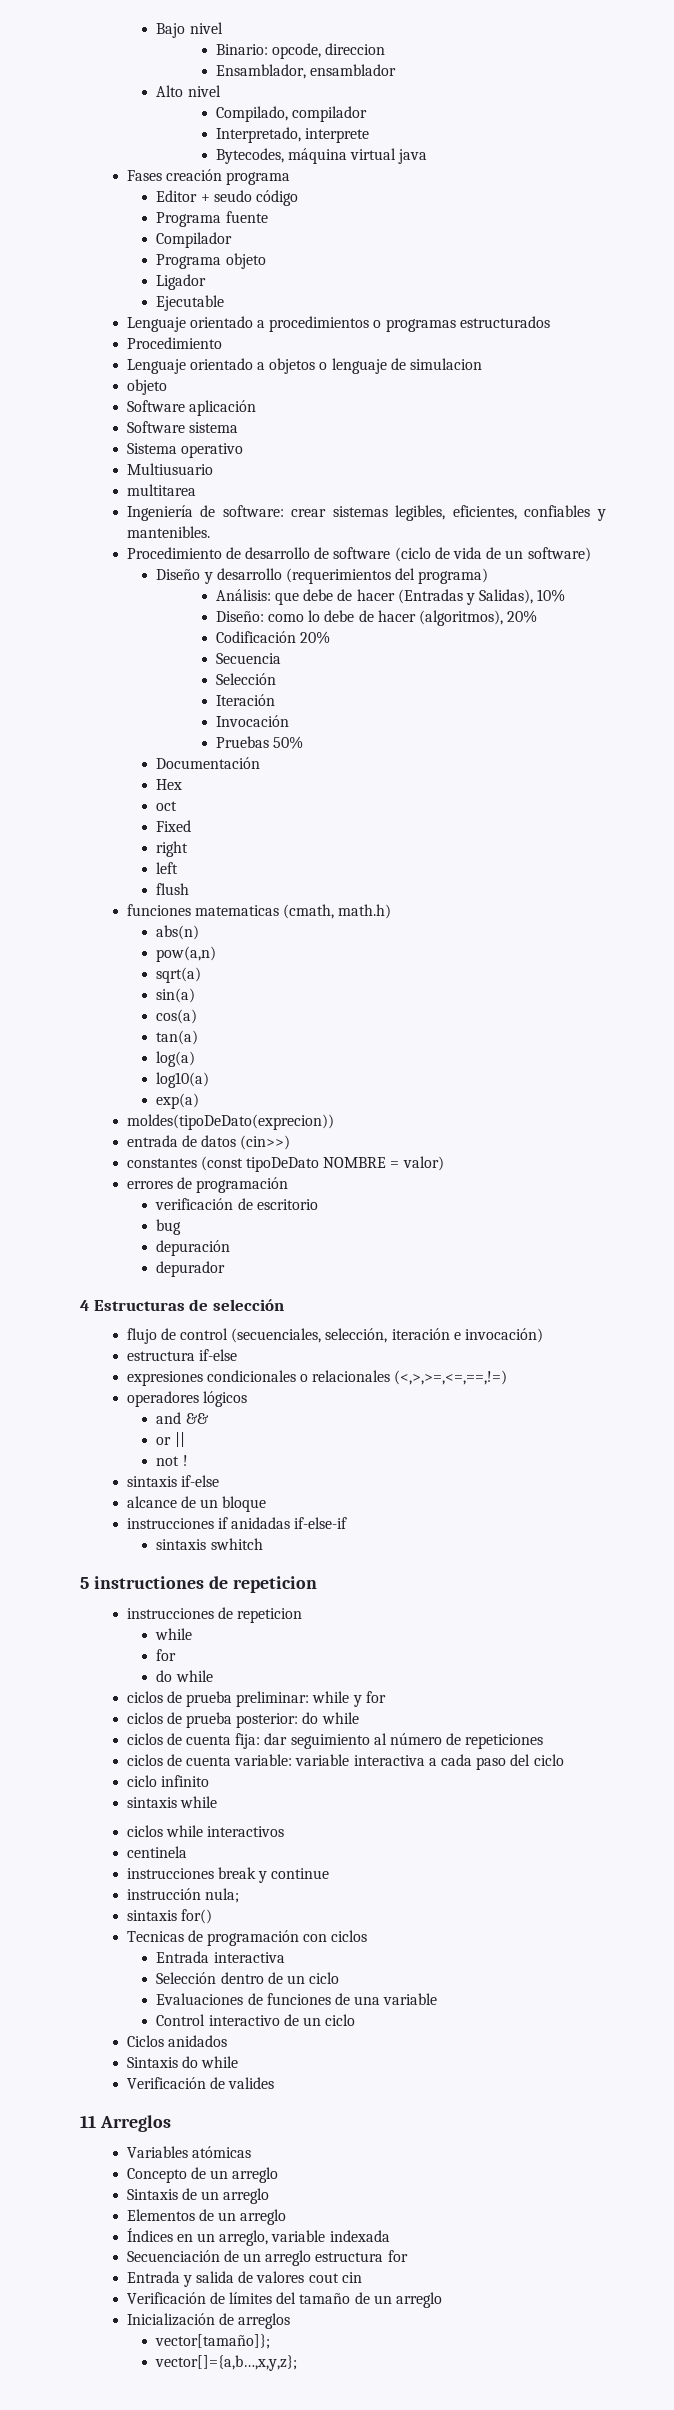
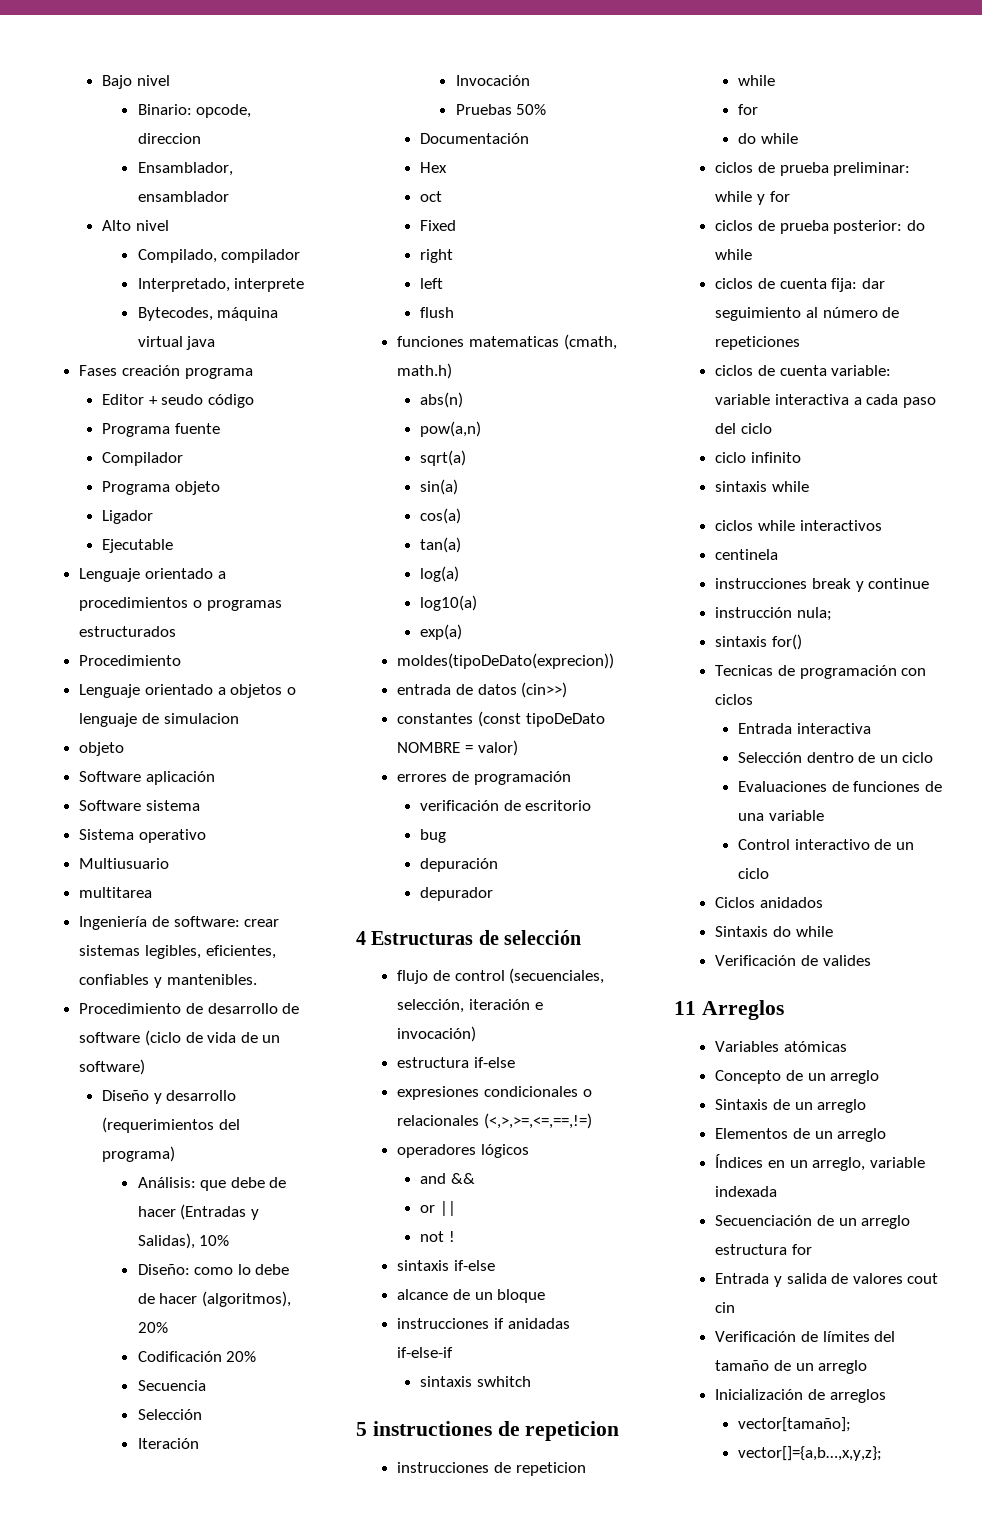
- vector[tamaño]};
+ vector[tamaño];

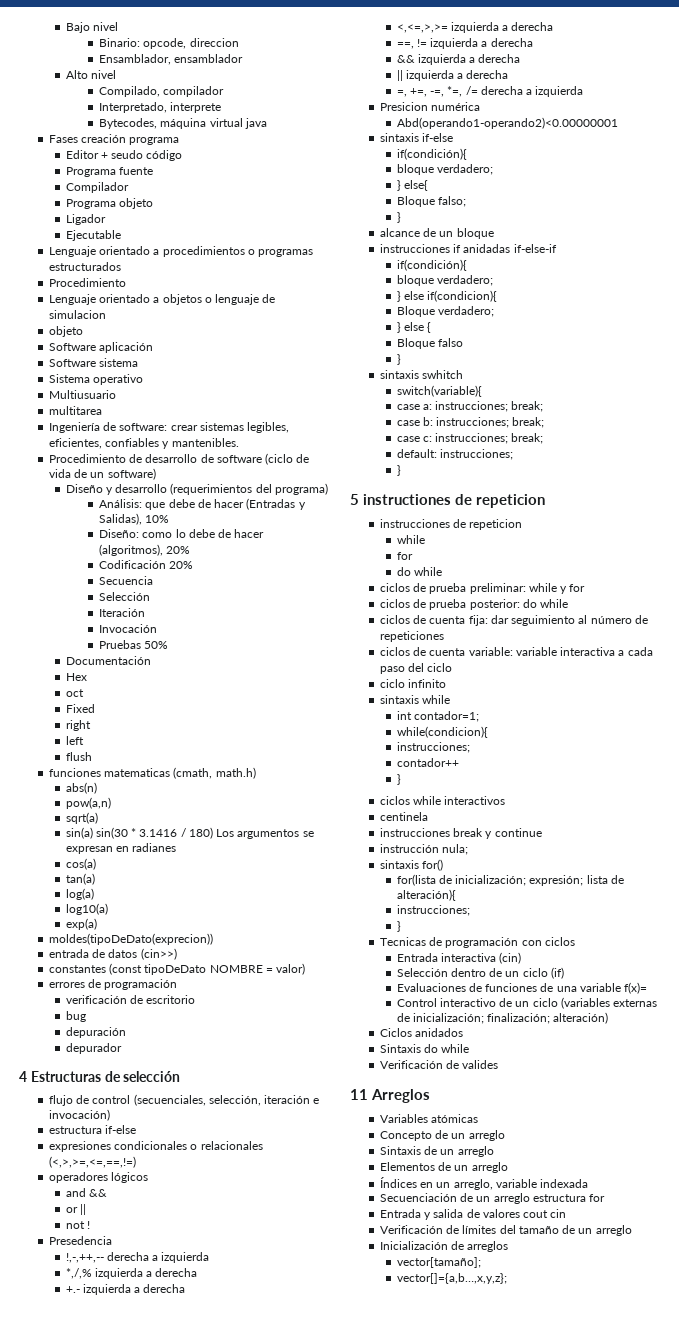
- sin(a)
+ sin(a) sin(30 * 3.1416 / 180) Los argumentos se expresan en radianes
+ Presedencia
+ !,-,++,-- derecha a izquierda
+ *,/,% izquierda a derecha
+ +.- izquierda a derecha
+ <,<=,>,>= izquierda a derecha
+ ==, != izquierda a derecha
+ && izquierda a derecha
+ || izquierda a derecha
+ =, +=, -=, *=, /= derecha a izquierda
+ Presicion numérica
+ Abd(operando1-operando2)<0.00000001
  sintaxis if-else
+ if(condición){
+ bloque verdadero;
+ } else{
+ Bloque falso;
+ }
  instrucciones if anidadas if-else-if
+ if(condición){
+ bloque verdadero;
+ } else if(condicion){
+ Bloque verdadero;
+ } else {
+ Bloque falso
+ }
  sintaxis swhitch
+ switch(variable){
+ case a: instrucciones; break;
+ case b: instrucciones; break;
+ case c: instrucciones; break;
+ default: instrucciones;
+ }
+ int contador=1;
+ while(condicion){
+ instrucciones;
+ contador++
+ }
+ for(lista de inicialización; expresión; lista de alteración){
+ instrucciones;
+ }
- Entrada interactiva
+ Entrada interactiva (cin)
- Selección dentro de un ciclo
+ Selección dentro de un ciclo (if)
- Evaluaciones de funciones de una variable
+ Evaluaciones de funciones de una variable f(x)=
- Control interactivo de un ciclo
+ Control interactivo de un ciclo (variables externas de inicialización; finalización; alteración)

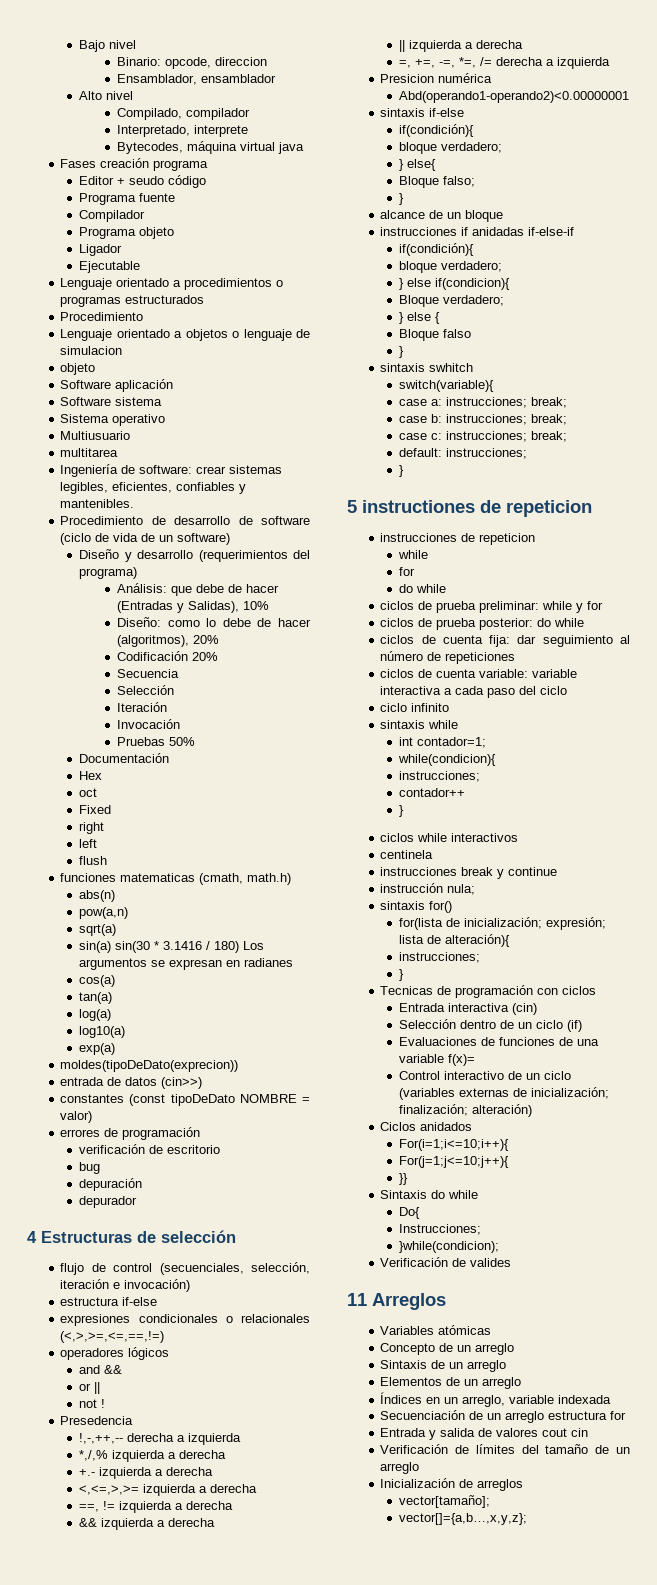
+ For(i=1;i<=10;i++){
+ For(j=1;j<=10;j++){
+ }}
+ Do{
+ Instrucciones;
+ }while(condicion);

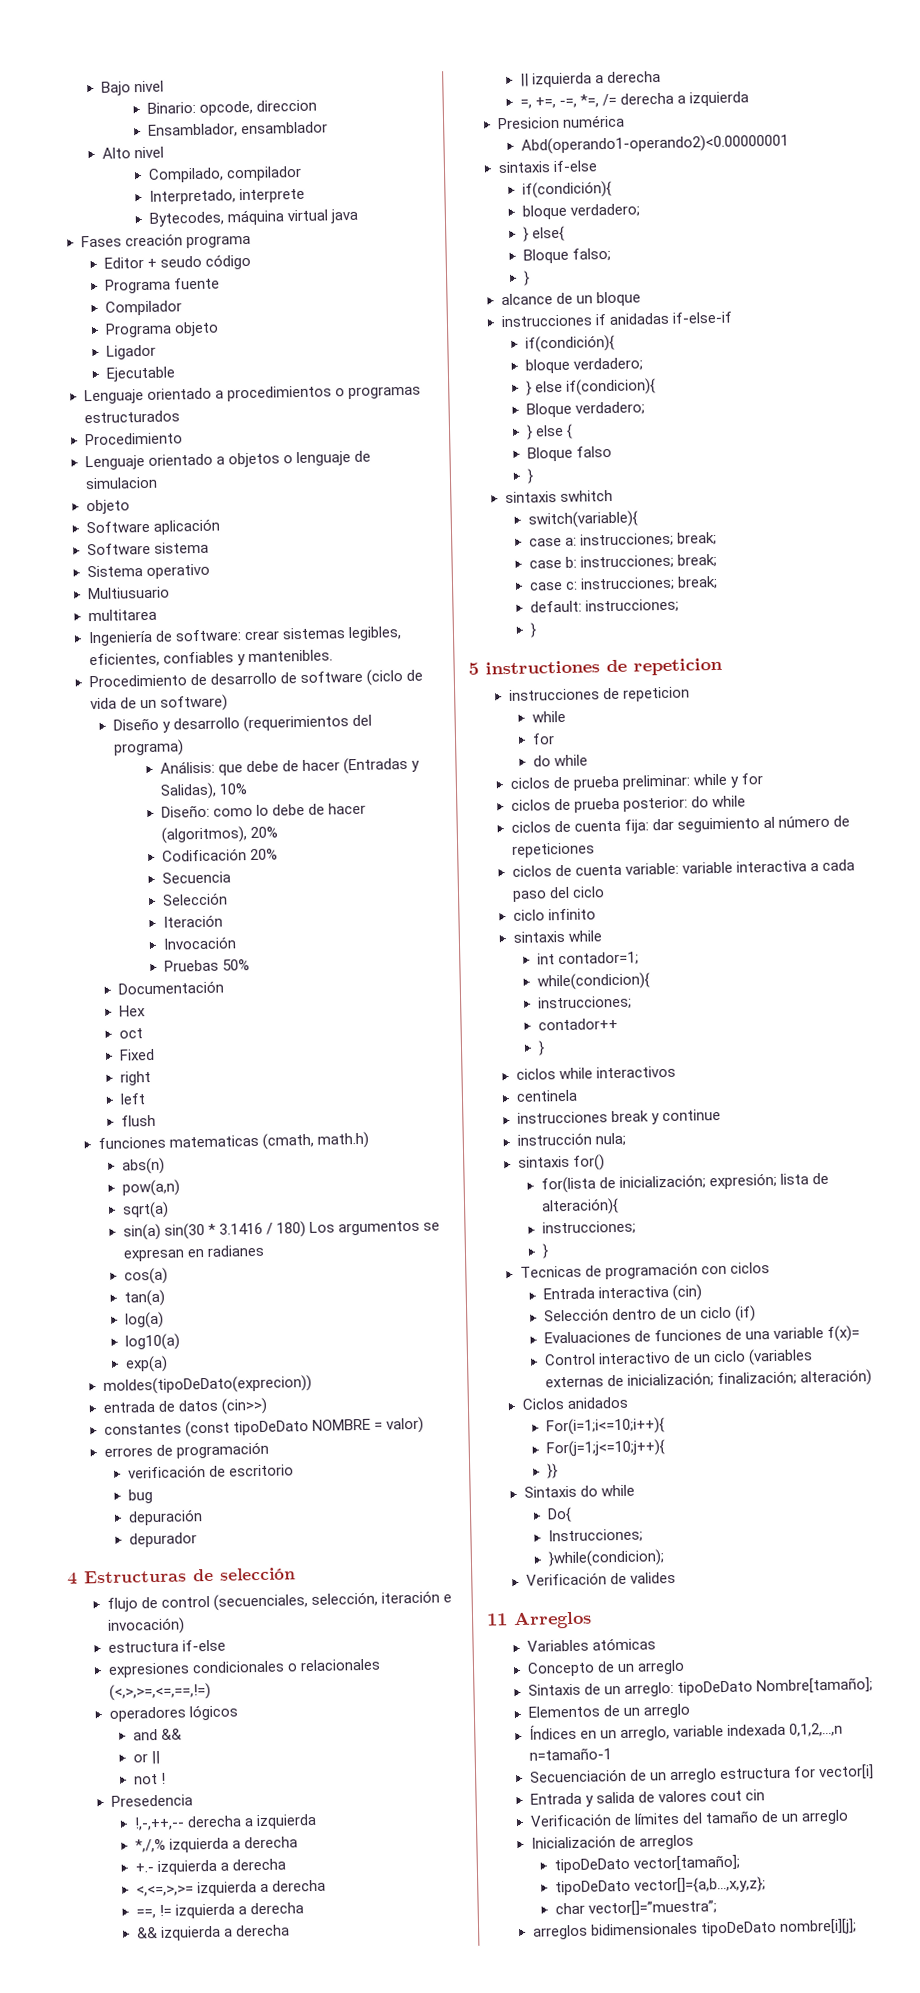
- Sintaxis de un arreglo
+ Sintaxis de un arreglo: tipoDeDato Nombre[tamaño];
- Índices en un arreglo, variable indexada
+ Índices en un arreglo, variable indexada 0,1,2,…,n n=tamaño-1
- Secuenciación de un arreglo estructura for
+ Secuenciación de un arreglo estructura for vector[i]
- vector[tamaño];
+ tipoDeDato vector[tamaño];
- vector[]={a,b…,x,y,z};
+ tipoDeDato vector[]={a,b…,x,y,z};
+ char vector[]=”muestra”;
+ arreglos bidimensionales tipoDeDato nombre[i][j];

